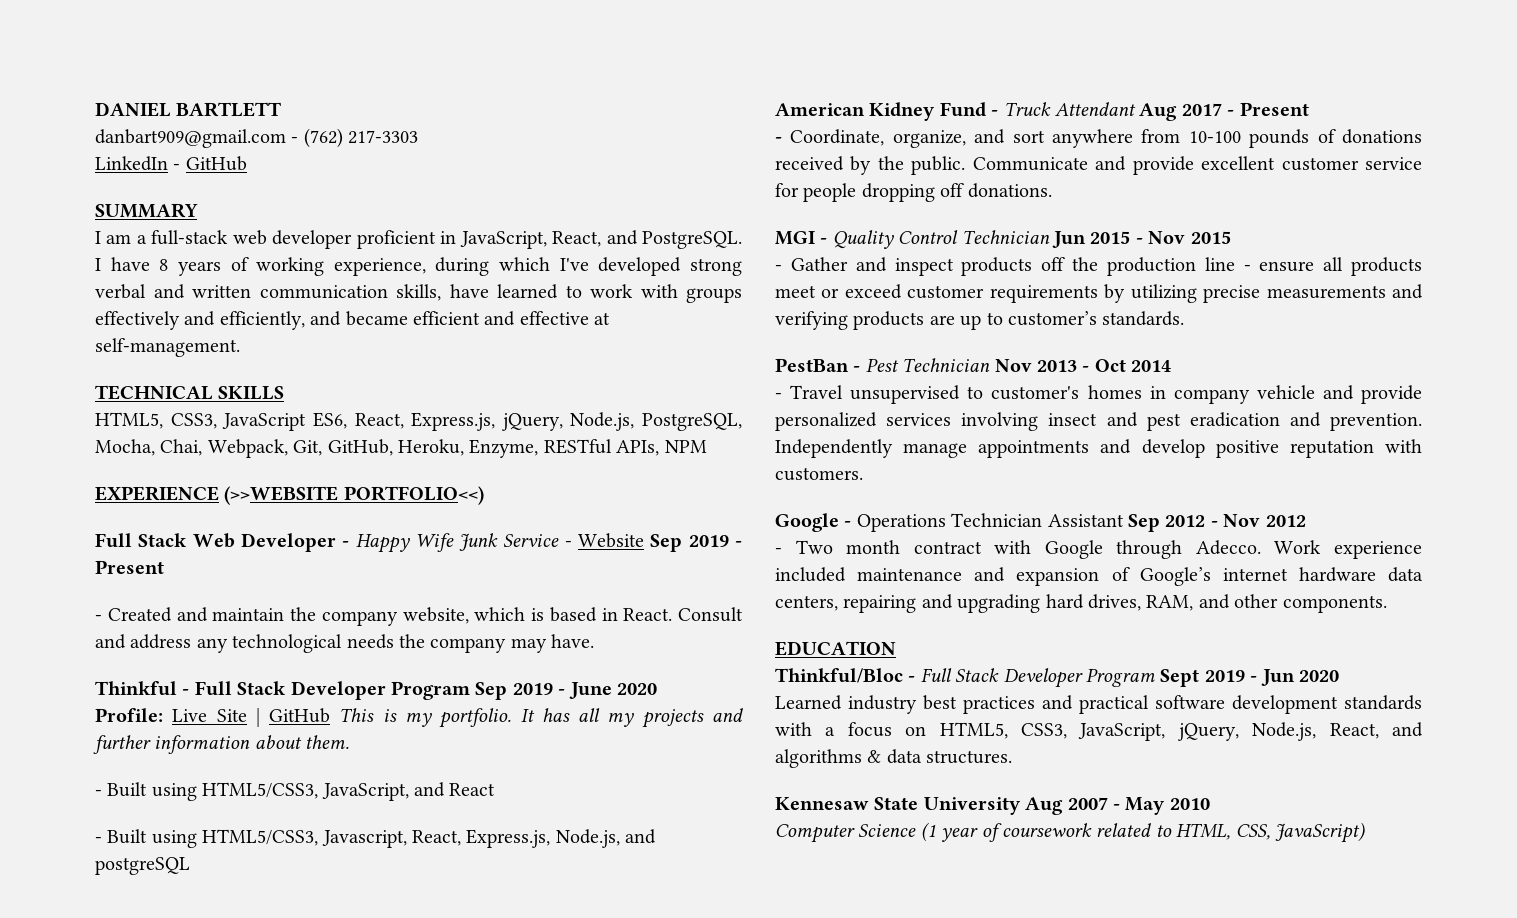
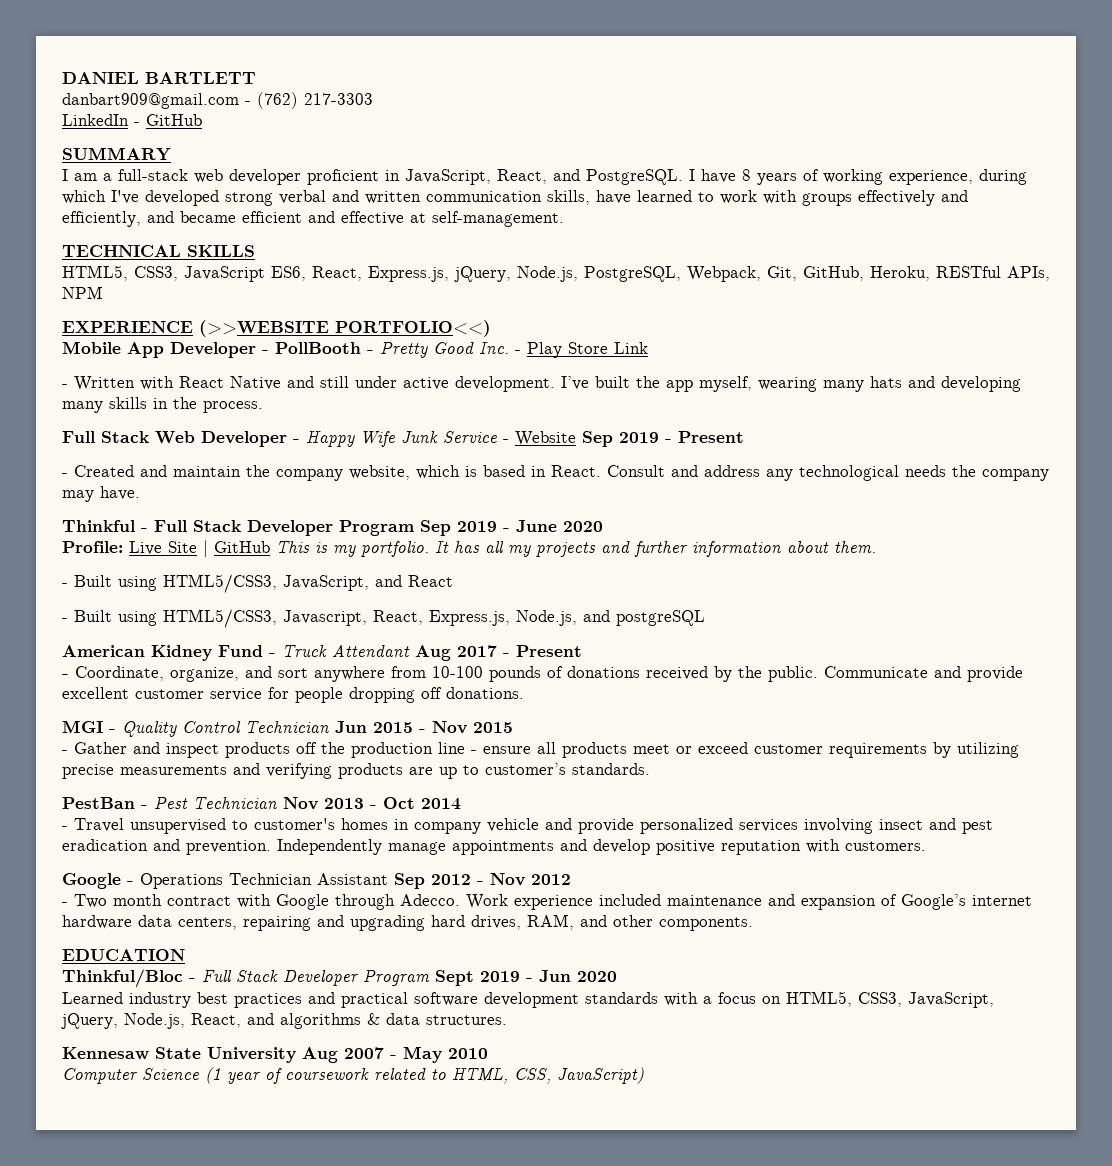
- HTML5, CSS3, JavaScript ES6, React, Express.js, jQuery, Node.js, PostgreSQL, Mocha, Chai, Webpack, Git, GitHub, Heroku, Enzyme, RESTful APIs, NPM
+ HTML5, CSS3, JavaScript ES6, React, Express.js, jQuery, Node.js, PostgreSQL, Webpack, Git, GitHub, Heroku, RESTful APIs, NPM
+ Mobile App Developer - PollBooth - Pretty Good Inc. - Play Store Link
+ - Written with React Native and still under active development. I’ve built the app myself, wearing many hats and developing many skills in the process.

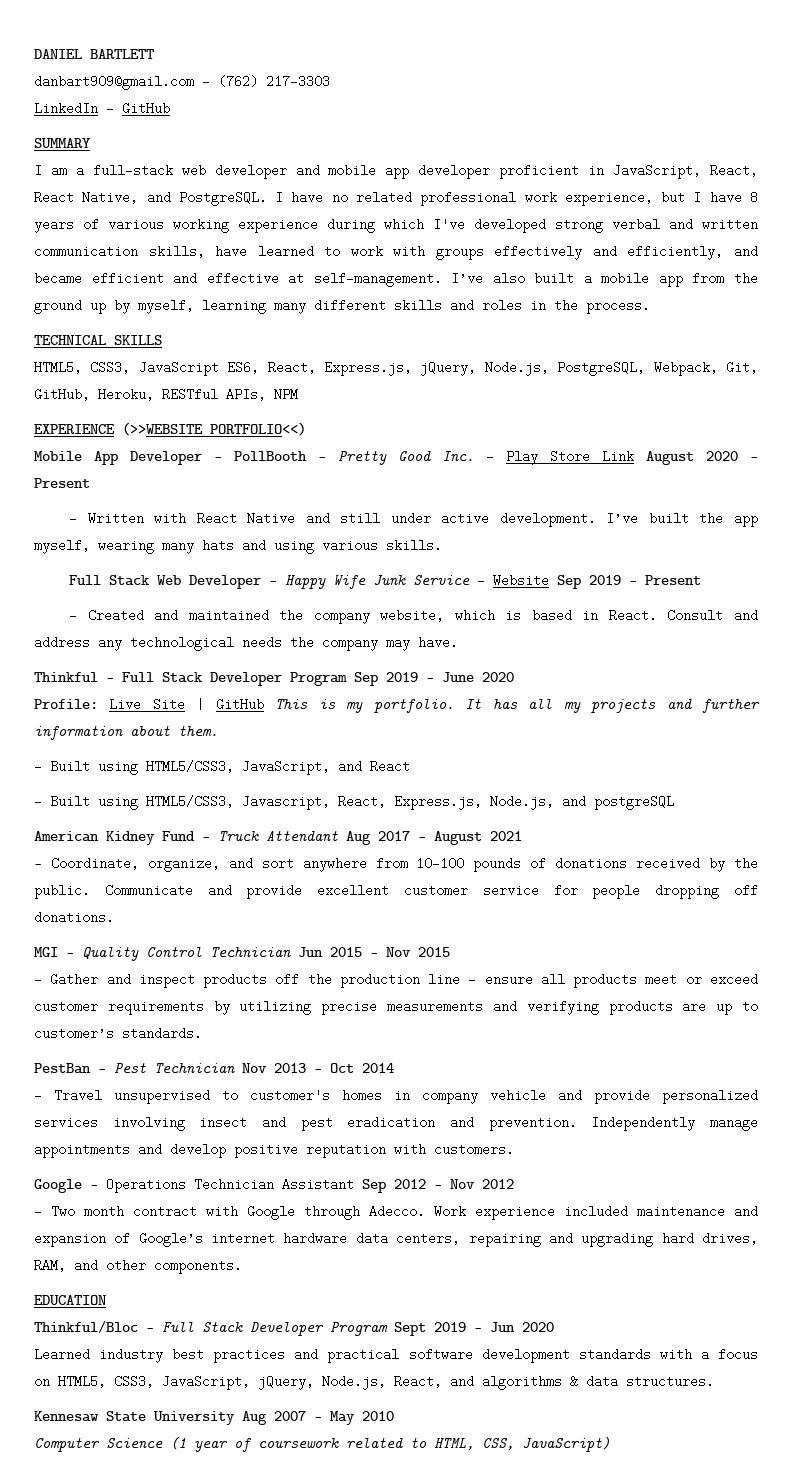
- I am a full-stack web developer proficient in JavaScript, React, and PostgreSQL.
+ I am a full-stack web developer and mobile app developer proficient in JavaScript, React, React Native, and PostgreSQL.
- I have 8 years of working experience, during which I've developed strong verbal and written communication skills, have learned to work with groups effectively and efficiently, and became efficient and effective at self-management.
+ I have no related professional work experience, but I have 8 years of various working experience during which I've developed strong verbal and written communication skills, have learned to work with groups effectively and efficiently, and became efficient and effective at self-management. I’ve also built a mobile app from the ground up by myself, learning many different skills and roles in the process.
- Mobile App Developer - PollBooth - Pretty Good Inc. - Play Store Link
+ Mobile App Developer - PollBooth - Pretty Good Inc. - Play Store Link August 2020 - Present
- I’ve built the app myself, wearing many hats and developing many skills in the process.
+ I’ve built the app myself, wearing many hats and using various skills.
- - Created and maintain the company website, which is based in React.
+ - Created and maintained the company website, which is based in React.
- American Kidney Fund - Truck Attendant Aug 2017 - Present
+ American Kidney Fund - Truck Attendant Aug 2017 - August 2021

